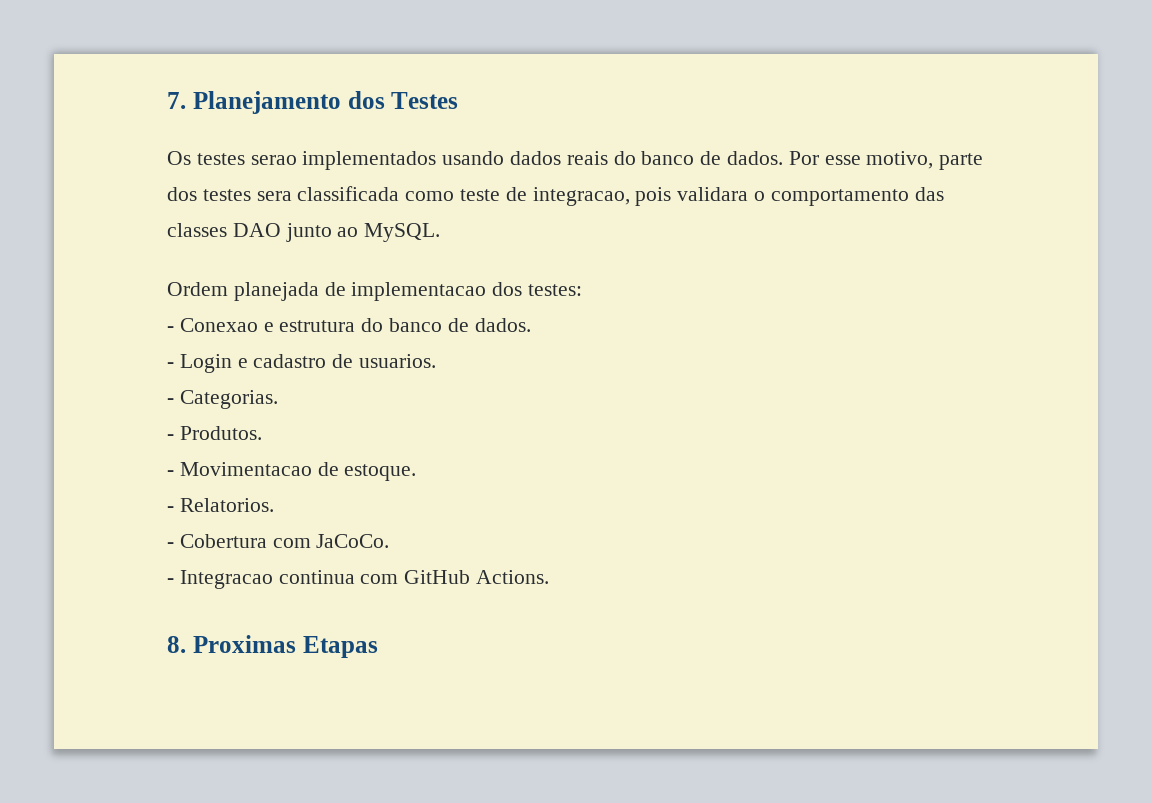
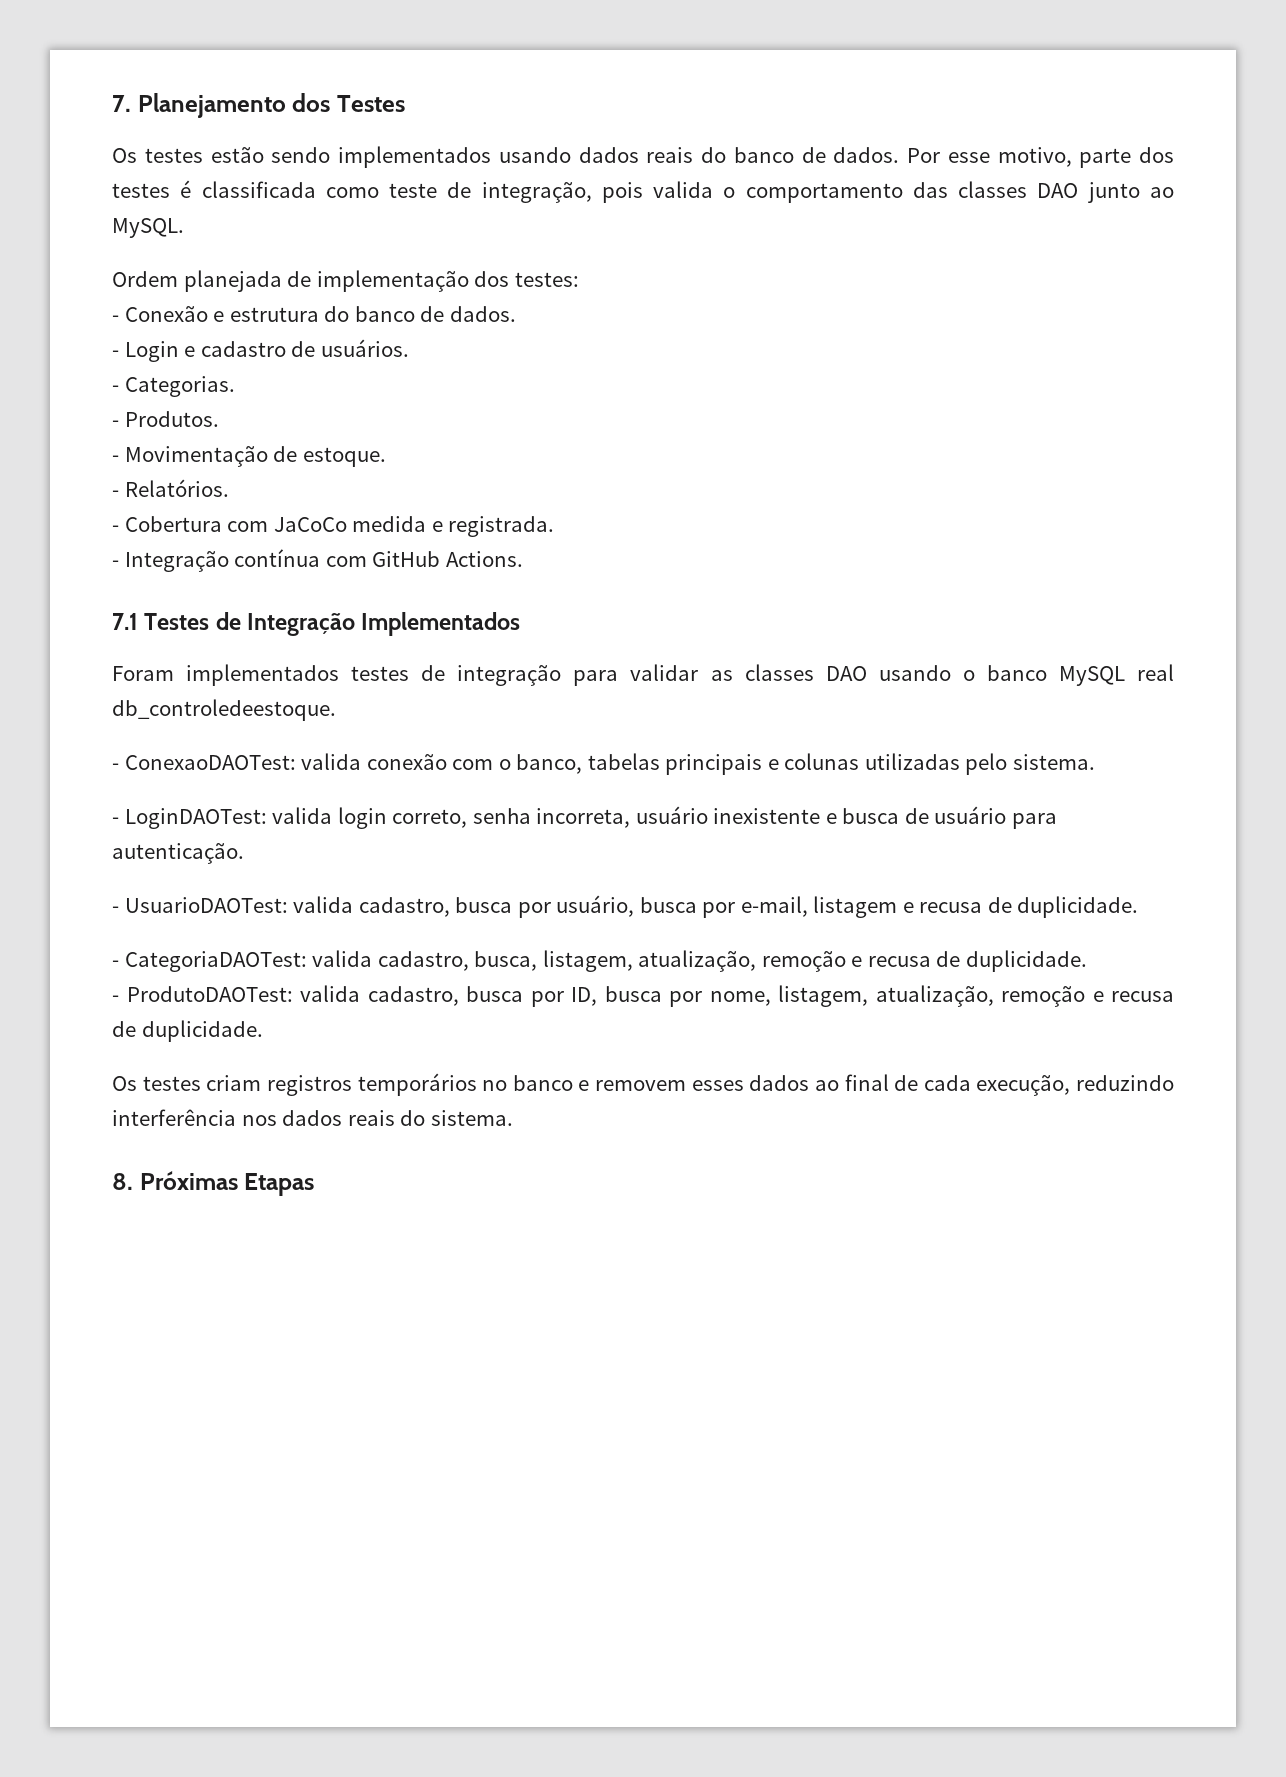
- Os testes serao implementados usando dados reais do banco de dados.
+ Os testes estão sendo implementados usando dados reais do banco de dados.
- Por esse motivo, parte dos testes sera classificada como teste de integracao, pois validara o comportamento das classes DAO junto ao MySQL.
+ Por esse motivo, parte dos testes é classificada como teste de integração, pois valida o comportamento das classes DAO junto ao MySQL.
- Ordem planejada de implementacao dos testes:
+ Ordem planejada de implementação dos testes:
- - Conexao e estrutura do banco de dados.
+ - Conexão e estrutura do banco de dados.
- - Login e cadastro de usuarios.
+ - Login e cadastro de usuários.
- - Movimentacao de estoque.
+ - Movimentação de estoque.
- - Relatorios.
+ - Relatórios.
- - Cobertura com JaCoCo.
- - Integracao continua com GitHub Actions.
+ - Cobertura com JaCoCo medida e registrada.
+ - Integração contínua com GitHub Actions.
+ 7.1 Testes de Integração Implementados
+ Foram implementados testes de integração para validar as classes DAO usando o banco MySQL real db_controledeestoque.
+ - ConexaoDAOTest: valida conexão com o banco, tabelas principais e colunas utilizadas pelo sistema.
+ - LoginDAOTest: valida login correto, senha incorreta, usuário inexistente e busca de usuário para autenticação.
+ - UsuarioDAOTest: valida cadastro, busca por usuário, busca por e-mail, listagem e recusa de duplicidade.
+ - CategoriaDAOTest: valida cadastro, busca, listagem, atualização, remoção e recusa de duplicidade.
+ - ProdutoDAOTest: valida cadastro, busca por ID, busca por nome, listagem, atualização, remoção e recusa de duplicidade.
+ Os testes criam registros temporários no banco e removem esses dados ao final de cada execução, reduzindo interferência nos dados reais do sistema.
- 8. Proximas Etapas
+ 8. Próximas Etapas

